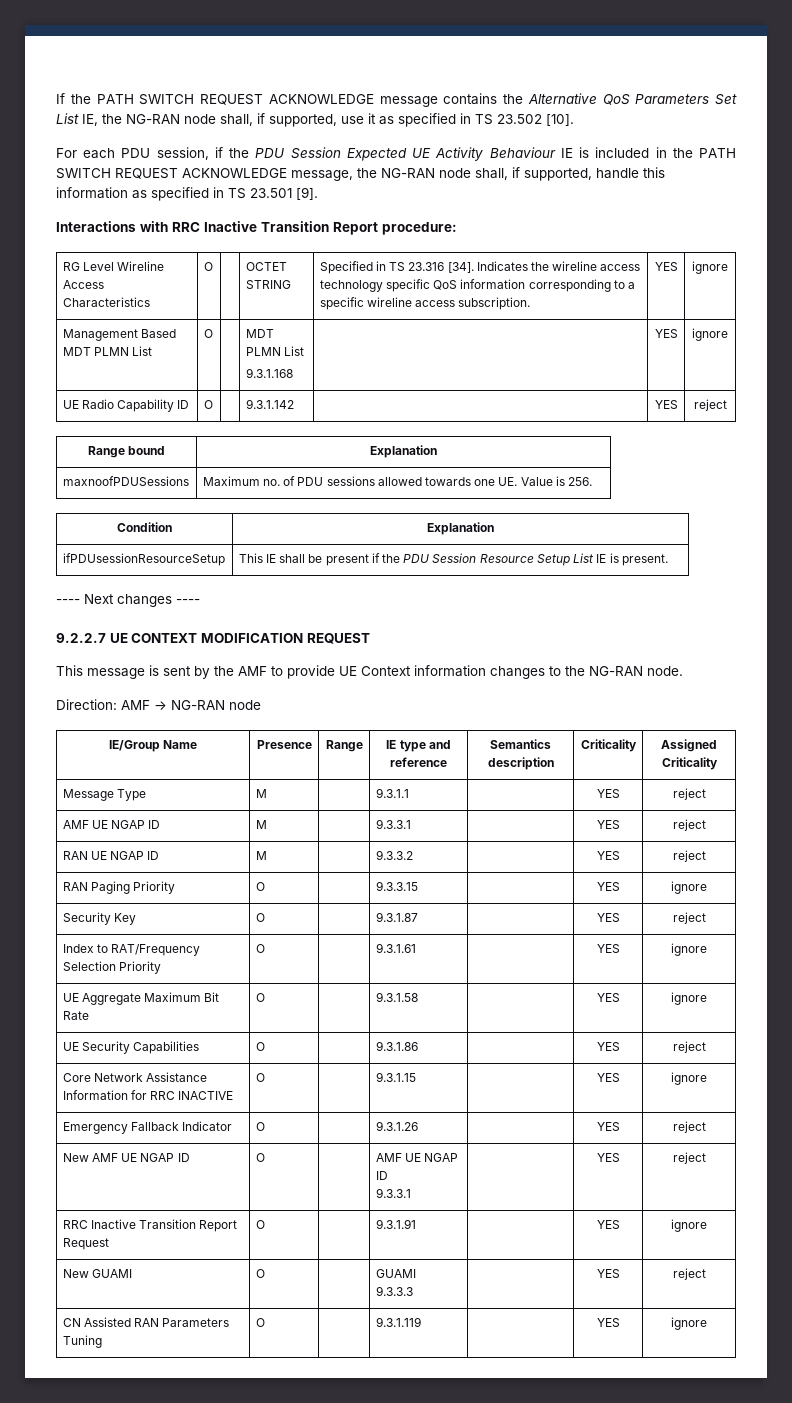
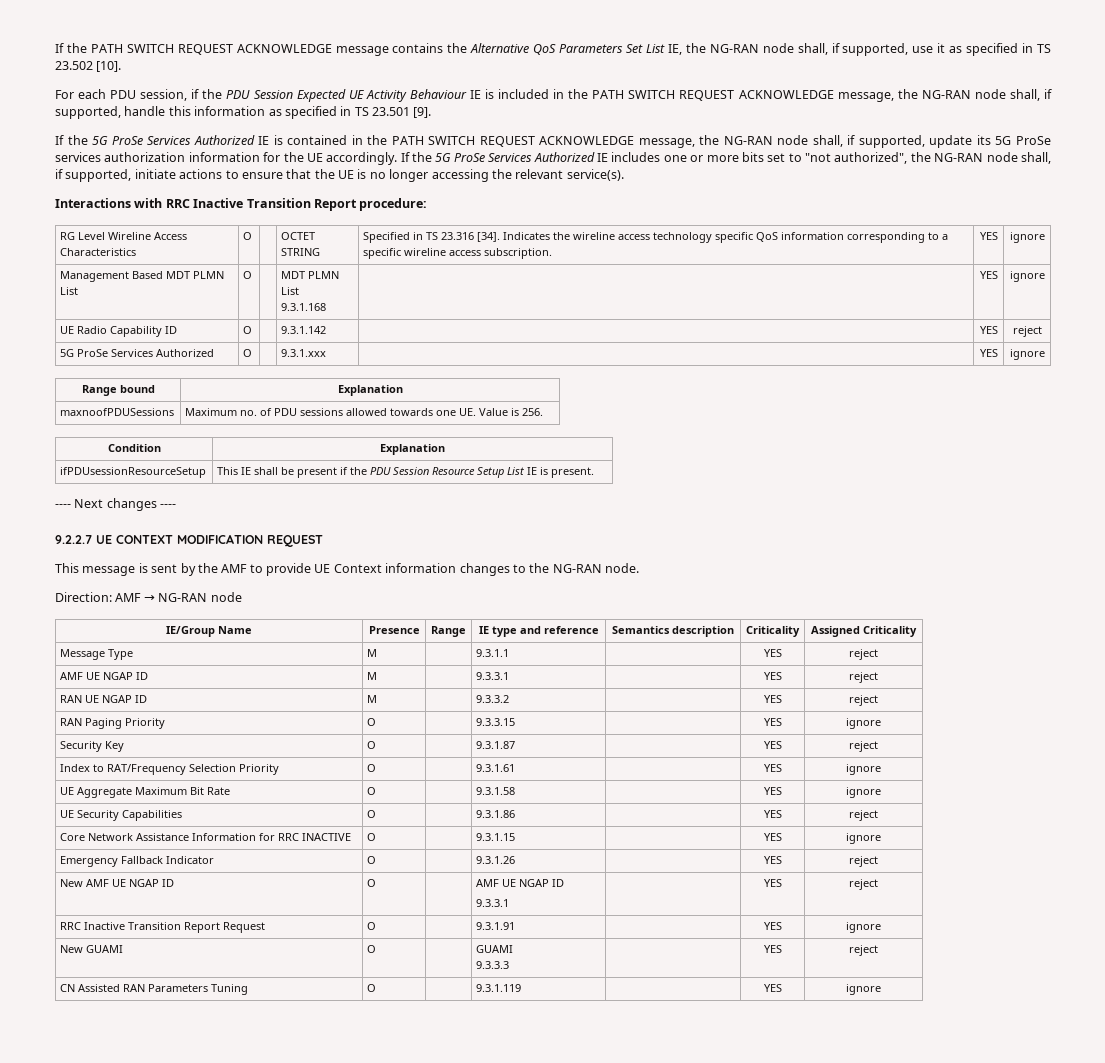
+ If the 5G ProSe Services Authorized IE is contained in the PATH SWITCH REQUEST ACKNOWLEDGE message, the NG-RAN node shall, if supported, update its 5G ProSe services authorization information for the UE accordingly. If the 5G ProSe Services Authorized IE includes one or more bits set to "not authorized", the NG-RAN node shall, if supported, initiate actions to ensure that the UE is no longer accessing the relevant service(s).
+ 5G ProSe Services Authorized | O | | 9.3.1.xxx | | YES | ignore

